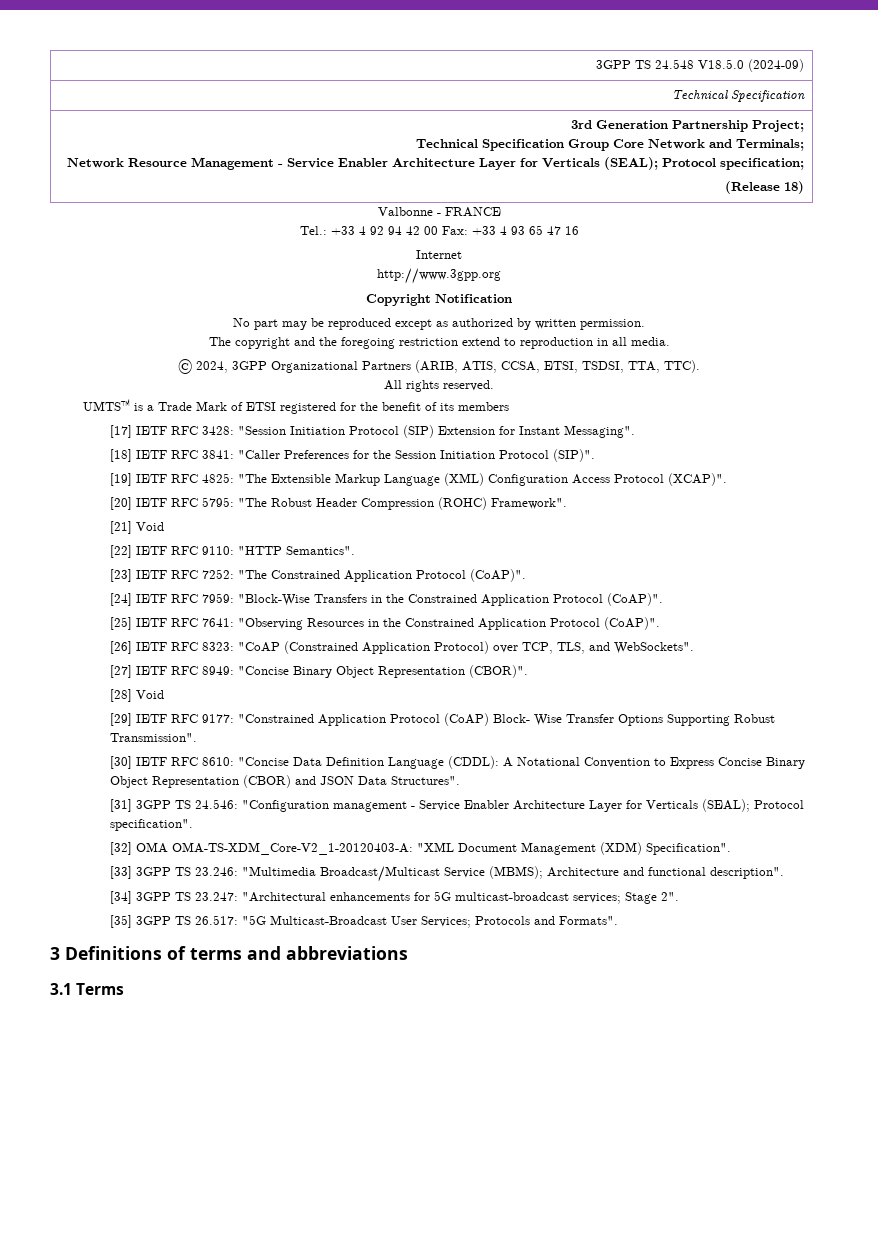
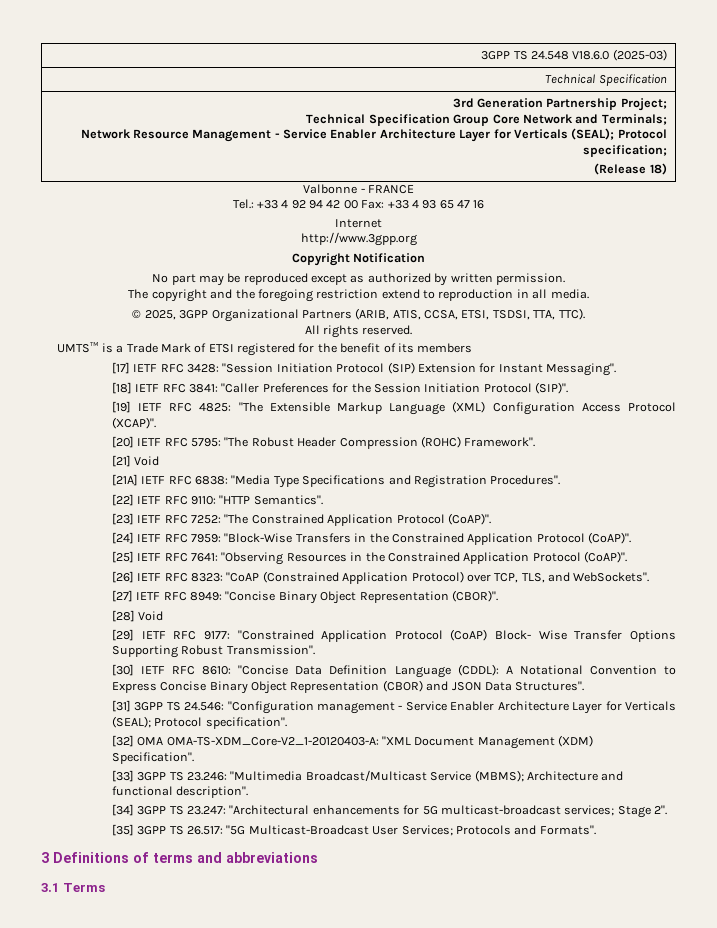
- 3GPP TS 24.548 V18.5.0 (2024-09)
+ 3GPP TS 24.548 V18.6.0 (2025-03)
- © 2024, 3GPP Organizational Partners (ARIB, ATIS, CCSA, ETSI, TSDSI, TTA, TTC).
+ © 2025, 3GPP Organizational Partners (ARIB, ATIS, CCSA, ETSI, TSDSI, TTA, TTC).
+ [21A] IETF RFC 6838: "Media Type Specifications and Registration Procedures".

